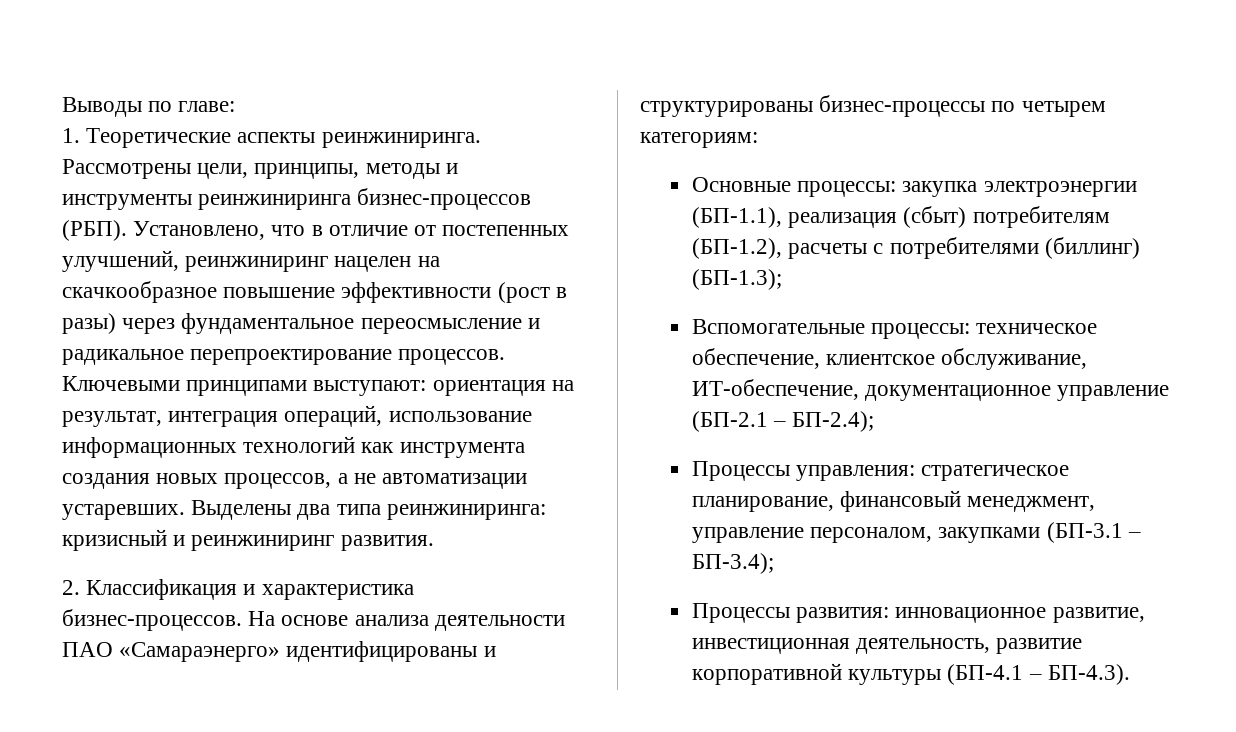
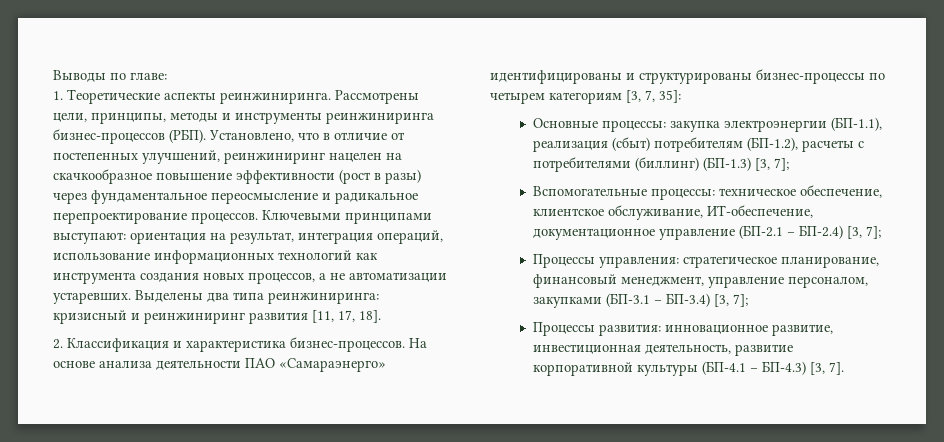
- Выделены два типа реинжиниринга: кризисный и реинжиниринг развития.
+ Выделены два типа реинжиниринга: кризисный и реинжиниринг развития [11, 17, 18].
- На основе анализа деятельности ПАО «Самараэнерго» идентифицированы и структурированы бизнес-процессы по четырем категориям:
+ На основе анализа деятельности ПАО «Самараэнерго» идентифицированы и структурированы бизнес-процессы по четырем категориям [3, 7, 35]:
- Основные процессы: закупка электроэнергии (БП-1.1), реализация (сбыт) потребителям (БП-1.2), расчеты с потребителями (биллинг) (БП-1.3);
+ Основные процессы: закупка электроэнергии (БП-1.1), реализация (сбыт) потребителям (БП-1.2), расчеты с потребителями (биллинг) (БП-1.3) [3, 7];
- Вспомогательные процессы: техническое обеспечение, клиентское обслуживание, ИТ-обеспечение, документационное управление (БП-2.1 – БП-2.4);
+ Вспомогательные процессы: техническое обеспечение, клиентское обслуживание, ИТ-обеспечение, документационное управление (БП-2.1 – БП-2.4) [3, 7];
- Процессы управления: стратегическое планирование, финансовый менеджмент, управление персоналом, закупками (БП-3.1 – БП-3.4);
+ Процессы управления: стратегическое планирование, финансовый менеджмент, управление персоналом, закупками (БП-3.1 – БП-3.4) [3, 7];
- Процессы развития: инновационное развитие, инвестиционная деятельность, развитие корпоративной культуры (БП-4.1 – БП-4.3).
+ Процессы развития: инновационное развитие, инвестиционная деятельность, развитие корпоративной культуры (БП-4.1 – БП-4.3) [3, 7].

